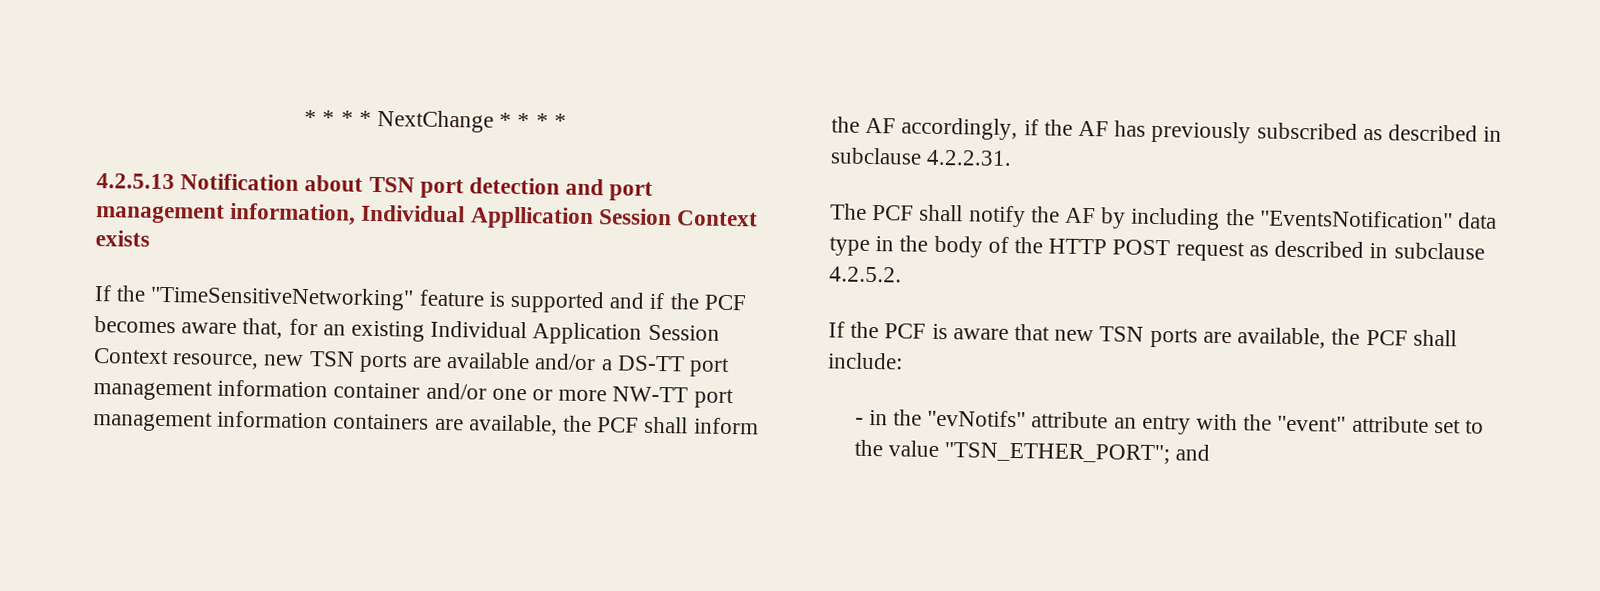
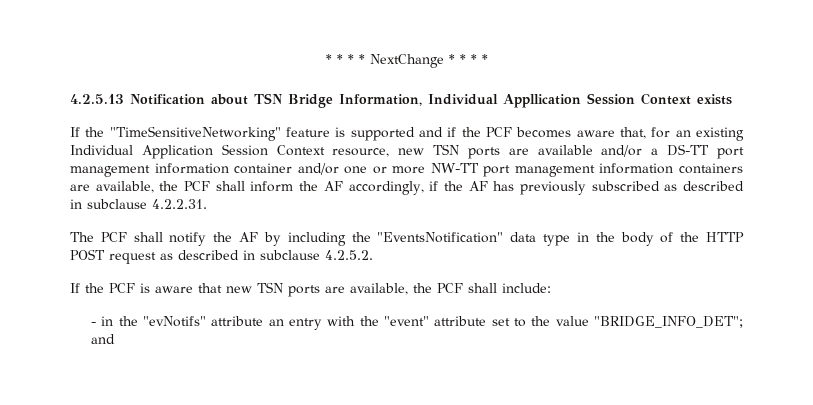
- 4.2.5.13 Notification about TSN port detection and port management information, Individual Appllication Session Context exists
+ 4.2.5.13 Notification about TSN Bridge Information, Individual Appllication Session Context exists
- - in the "evNotifs" attribute an entry with the "event" attribute set to the value "TSN_ETHER_PORT"; and
+ - in the "evNotifs" attribute an entry with the "event" attribute set to the value "BRIDGE_INFO_DET"; and

